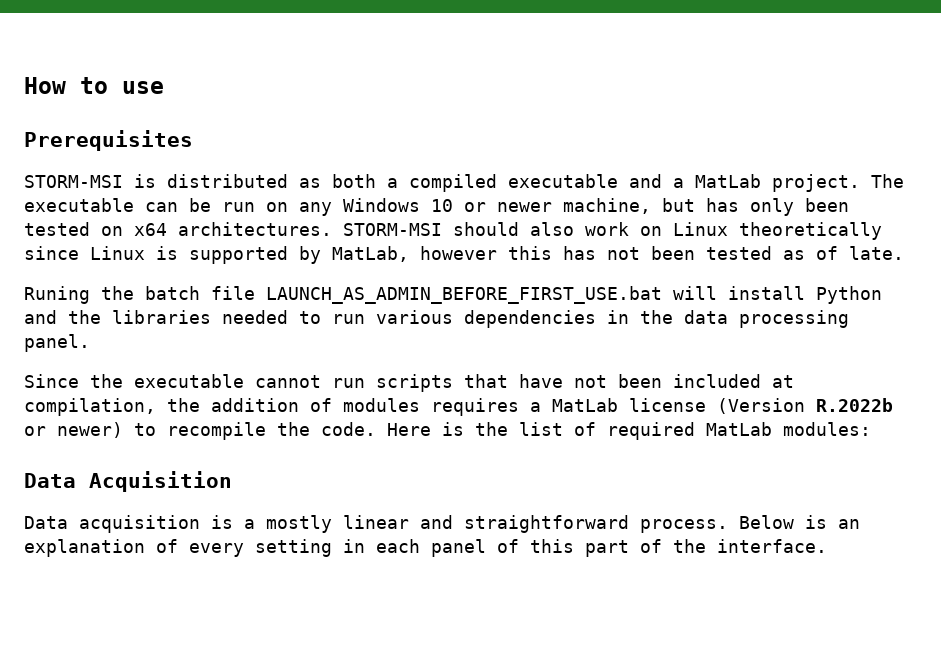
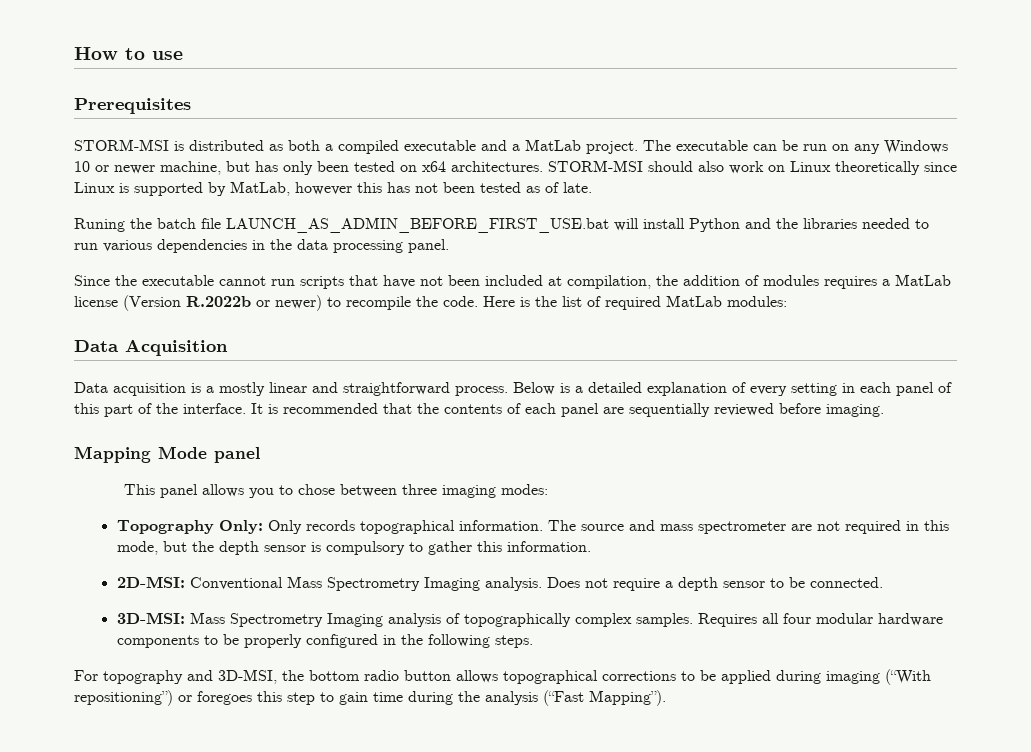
- Below is an explanation of every setting in each panel of this part of the interface.
+ Below is a detailed explanation of every setting in each panel of this part of the interface.
+ It is recommended that the contents of each panel are sequentially reviewed before imaging.
+ Mapping Mode panel
+ This panel allows you to chose between three imaging modes:
+ Topography Only: Only records topographical information. The source and mass spectrometer are not required in this mode, but the depth sensor is compulsory to gather this information.
+ 2D-MSI: Conventional Mass Spectrometry Imaging analysis. Does not require a depth sensor to be connected.
+ 3D-MSI: Mass Spectrometry Imaging analysis of topographically complex samples. Requires all four modular hardware components to be properly configured in the following steps.
+ For topography and 3D-MSI, the bottom radio button allows topographical corrections to be applied during imaging (“With repositioning”) or foregoes this step to gain time during the analysis (“Fast Mapping”).

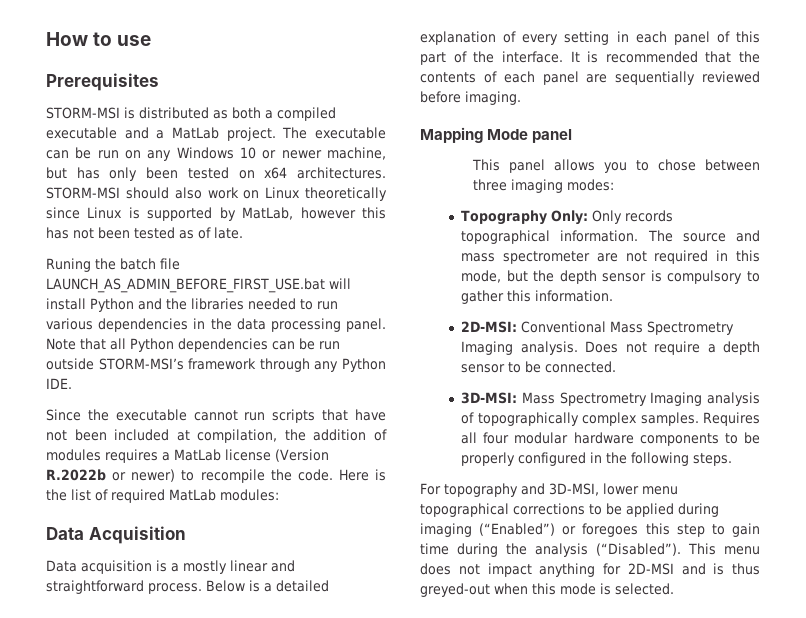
+ Note that all Python dependencies can be run outside STORM-MSI’s framework through any Python IDE.
- For topography and 3D-MSI, the bottom radio button allows topographical corrections to be applied during imaging (“With repositioning”) or foregoes this step to gain time during the analysis (“Fast Mapping”).
+ For topography and 3D-MSI, lower menu topographical corrections to be applied during imaging (“Enabled”) or foregoes this step to gain time during the analysis (“Disabled”). This menu does not impact anything for 2D-MSI and is thus greyed-out when this mode is selected.

